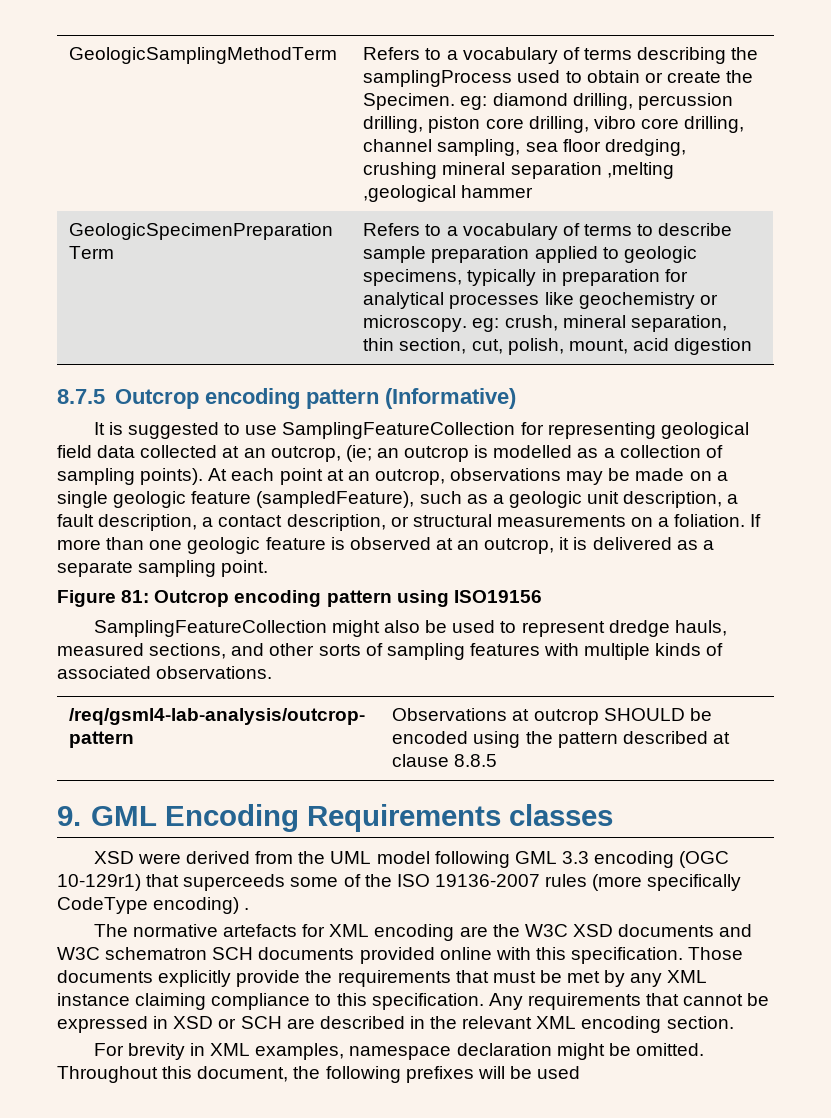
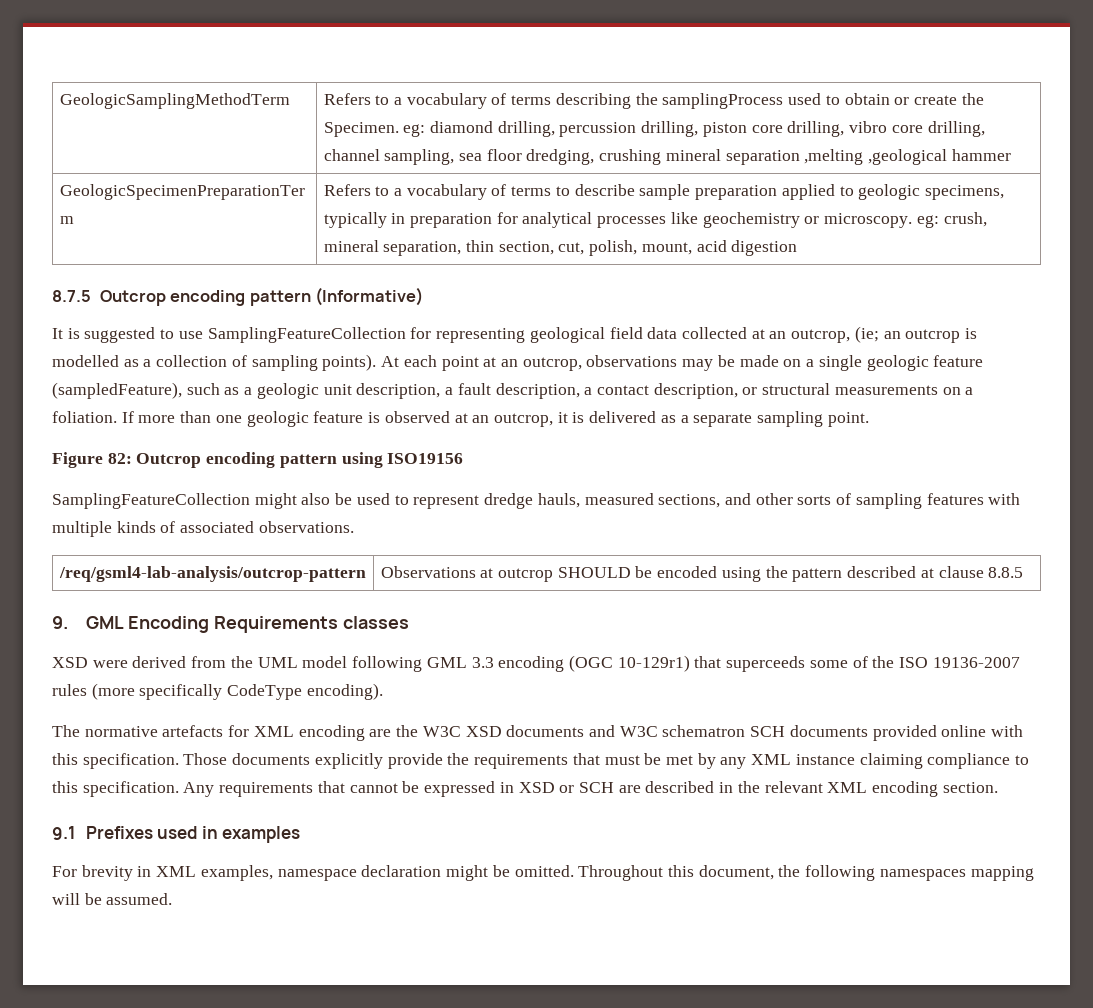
- Figure 81: Outcrop encoding pattern using ISO19156
+ Figure 82: Outcrop encoding pattern using ISO19156
- XSD were derived from the UML model following GML 3.3 encoding (OGC 10-129r1) that superceeds some of the ISO 19136-2007 rules (more specifically CodeType encoding) .
+ XSD were derived from the UML model following GML 3.3 encoding (OGC 10-129r1) that superceeds some of the ISO 19136-2007 rules (more specifically CodeType encoding).
+ 9.1 Prefixes used in examples
- Throughout this document, the following prefixes will be used
+ Throughout this document, the following namespaces mapping will be assumed.

